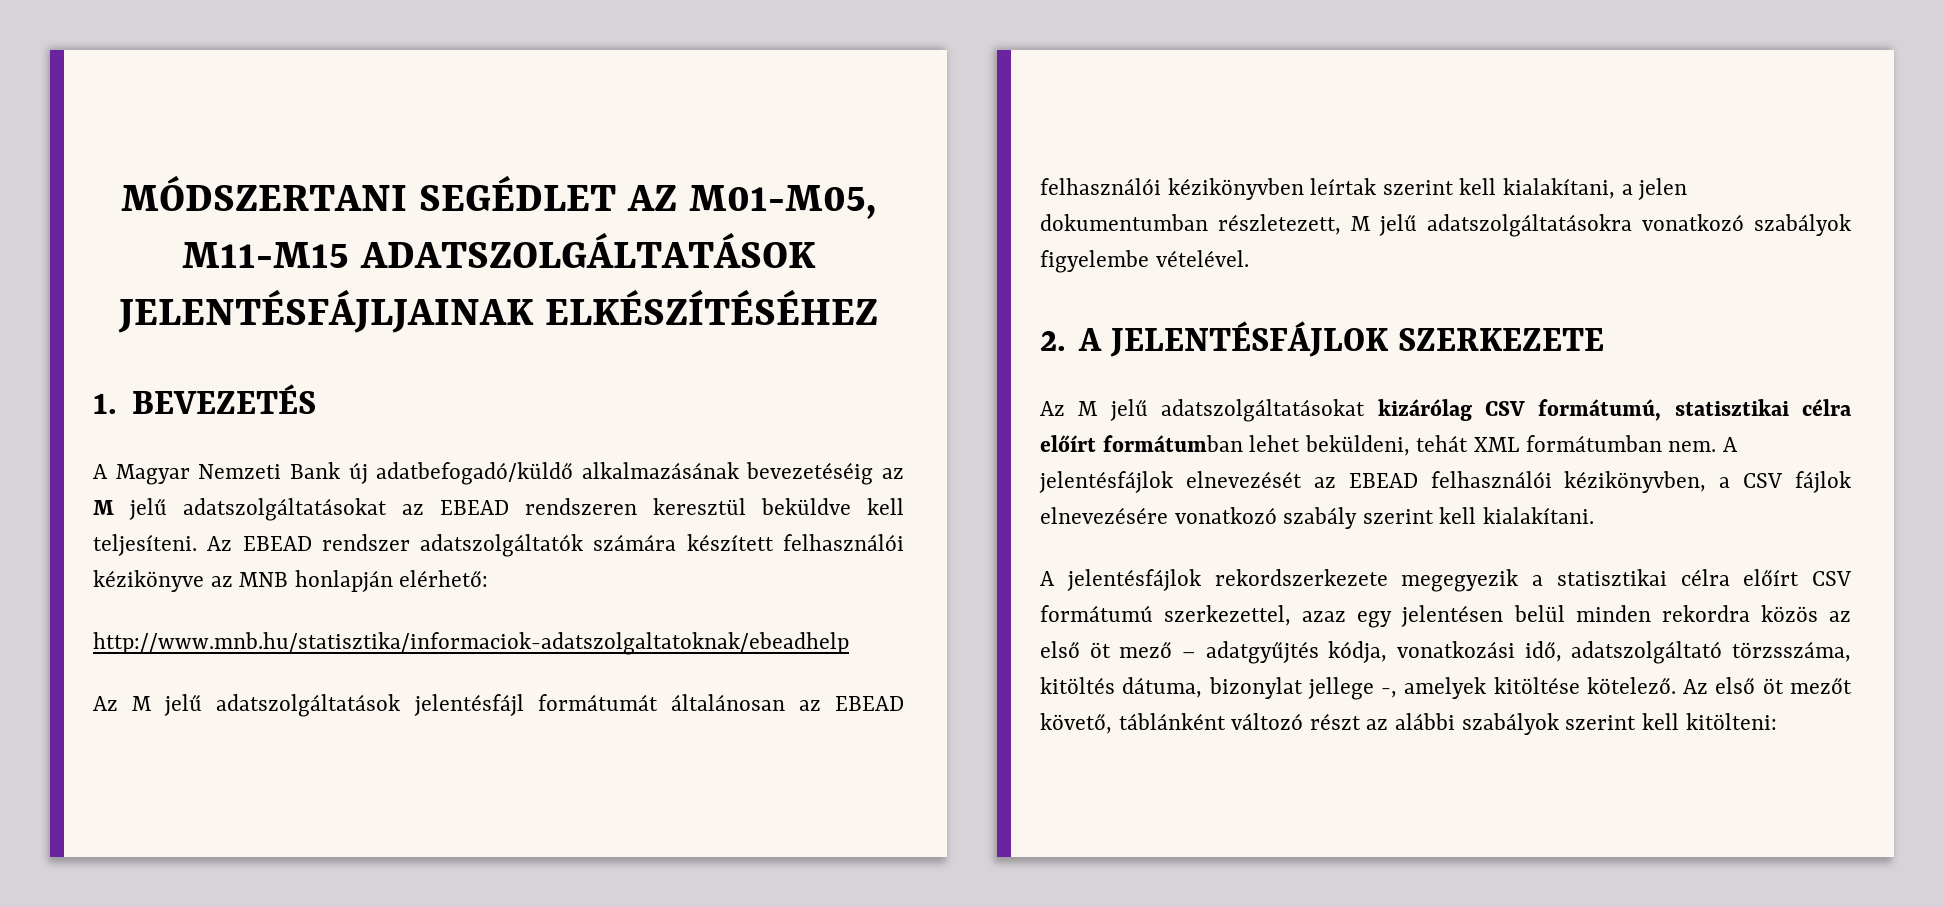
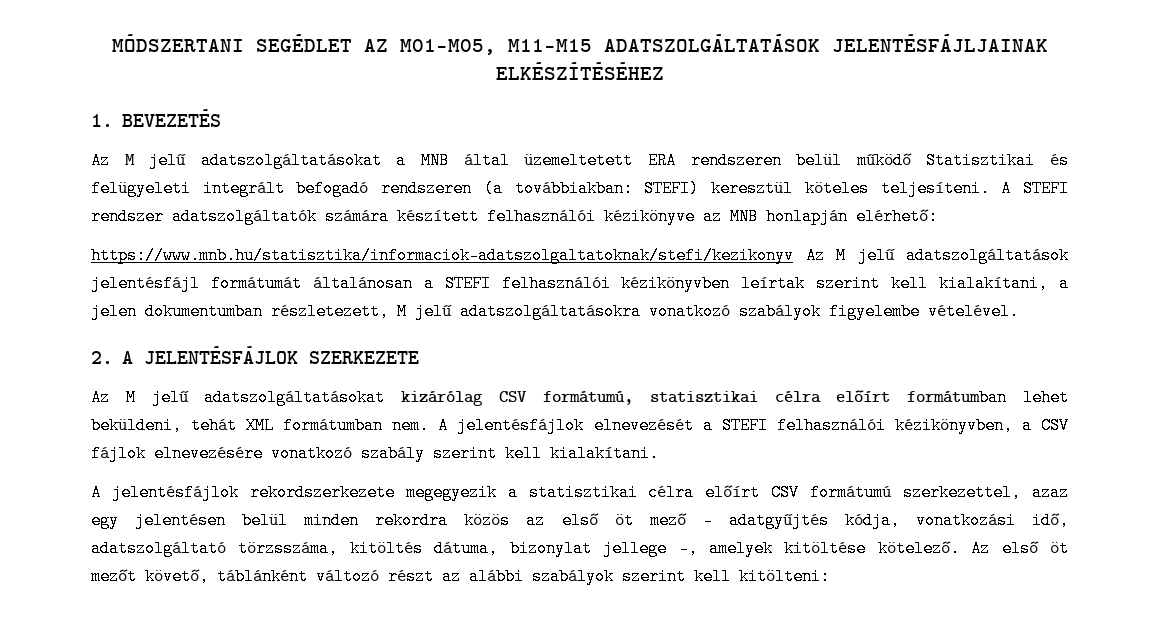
- A Magyar Nemzeti Bank új adatbefogadó/küldő alkalmazásának bevezetéséig az M jelű adatszolgáltatásokat az EBEAD rendszeren keresztül beküldve kell teljesíteni. Az EBEAD rendszer adatszolgáltatók számára készített felhasználói kézikönyve az MNB honlapján elérhető:
+ Az M jelű adatszolgáltatásokat a MNB által üzemeltetett ERA rendszeren belül működő Statisztikai és felügyeleti integrált befogadó rendszeren (a továbbiakban: STEFI) keresztül köteles teljesíteni. A STEFI rendszer adatszolgáltatók számára készített felhasználói kézikönyve az MNB honlapján elérhető:
- http://www.mnb.hu/statisztika/informaciok-adatszolgaltatoknak/ebeadhelp
- Az M jelű adatszolgáltatások jelentésfájl formátumát általánosan az EBEAD felhasználói kézikönyvben leírtak szerint kell kialakítani, a jelen dokumentumban részletezett, M jelű adatszolgáltatásokra vonatkozó szabályok figyelembe vételével.
+ https://www.mnb.hu/statisztika/informaciok-adatszolgaltatoknak/stefi/kezikonyv Az M jelű adatszolgáltatások jelentésfájl formátumát általánosan a STEFI felhasználói kézikönyvben leírtak szerint kell kialakítani, a jelen dokumentumban részletezett, M jelű adatszolgáltatásokra vonatkozó szabályok figyelembe vételével.
- A jelentésfájlok elnevezését az EBEAD felhasználói kézikönyvben, a CSV fájlok elnevezésére vonatkozó szabály szerint kell kialakítani.
+ A jelentésfájlok elnevezését a STEFI felhasználói kézikönyvben, a CSV fájlok elnevezésére vonatkozó szabály szerint kell kialakítani.

